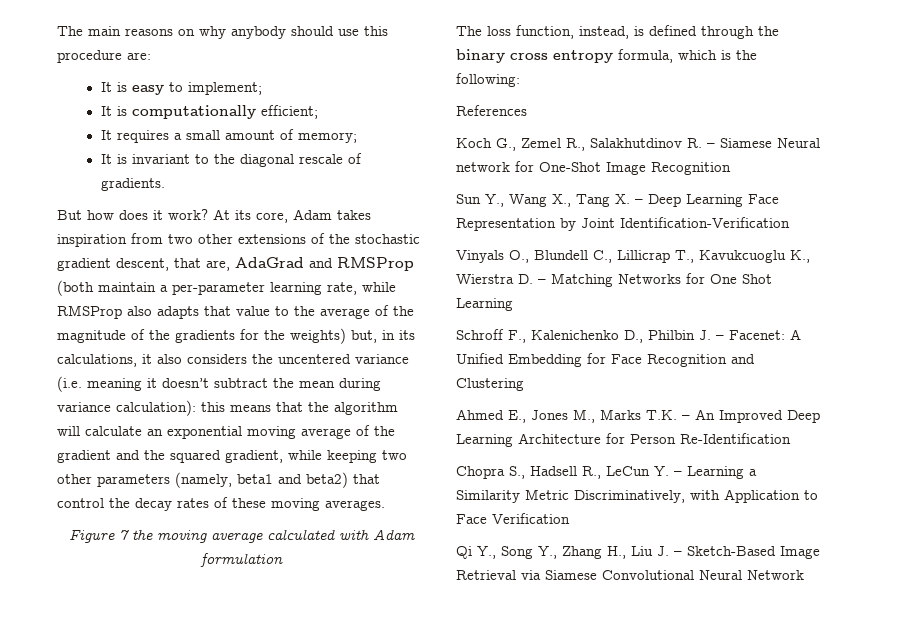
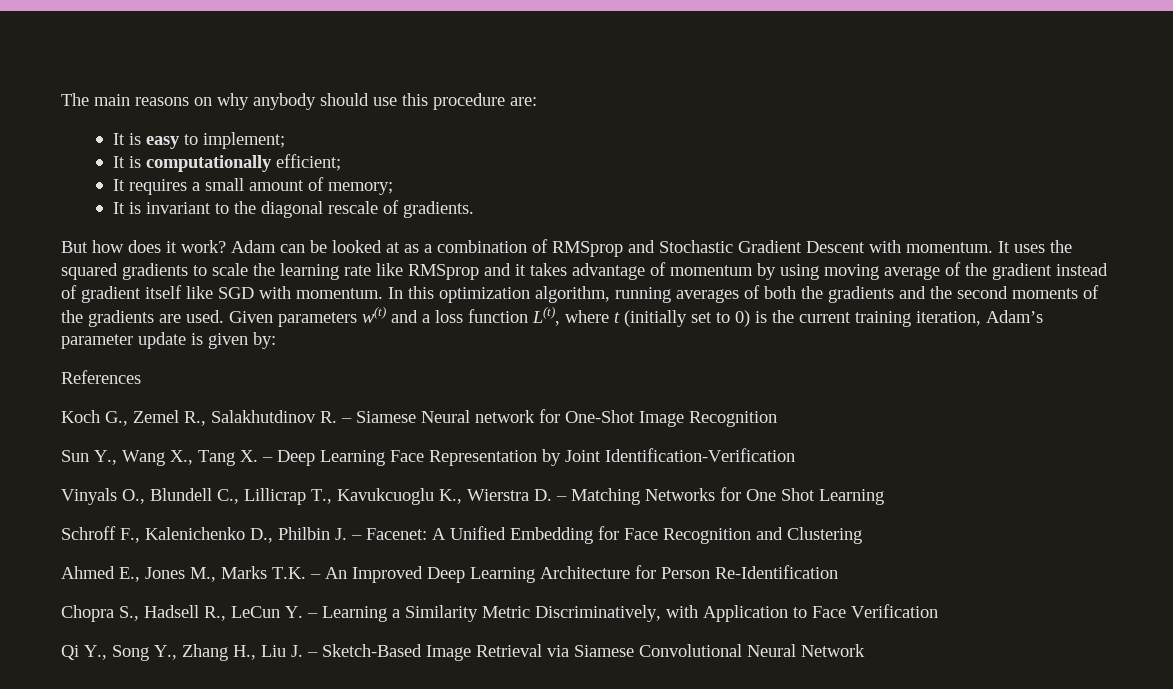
- At its core, Adam takes inspiration from two other extensions of the stochastic gradient descent, that are, AdaGrad and RMSProp (both maintain a per-parameter learning rate, while RMSProp also adapts that value to the average of the magnitude of the gradients for the weights) but, in its calculations, it also considers the uncentered variance (i.e. meaning it doesn’t subtract the mean during variance calculation): this means that the algorithm will calculate an exponential moving average of the gradient and the squared gradient, while keeping two other parameters (namely, beta1 and beta2) that control the decay rates of these moving averages.
- Figure 7 the moving average calculated with Adam formulation
- The loss function, instead, is defined through the binary cross entropy formula, which is the following:
+ Adam can be looked at as a combination of RMSprop and Stochastic Gradient Descent with momentum. It uses the squared gradients to scale the learning rate like RMSprop and it takes advantage of momentum by using moving average of the gradient instead of gradient itself like SGD with momentum. In this optimization algorithm, running averages of both the gradients and the second moments of the gradients are used. Given parameters w(t) and a loss function L(t), where t (initially set to 0) is the current training iteration, Adam’s parameter update is given by:

